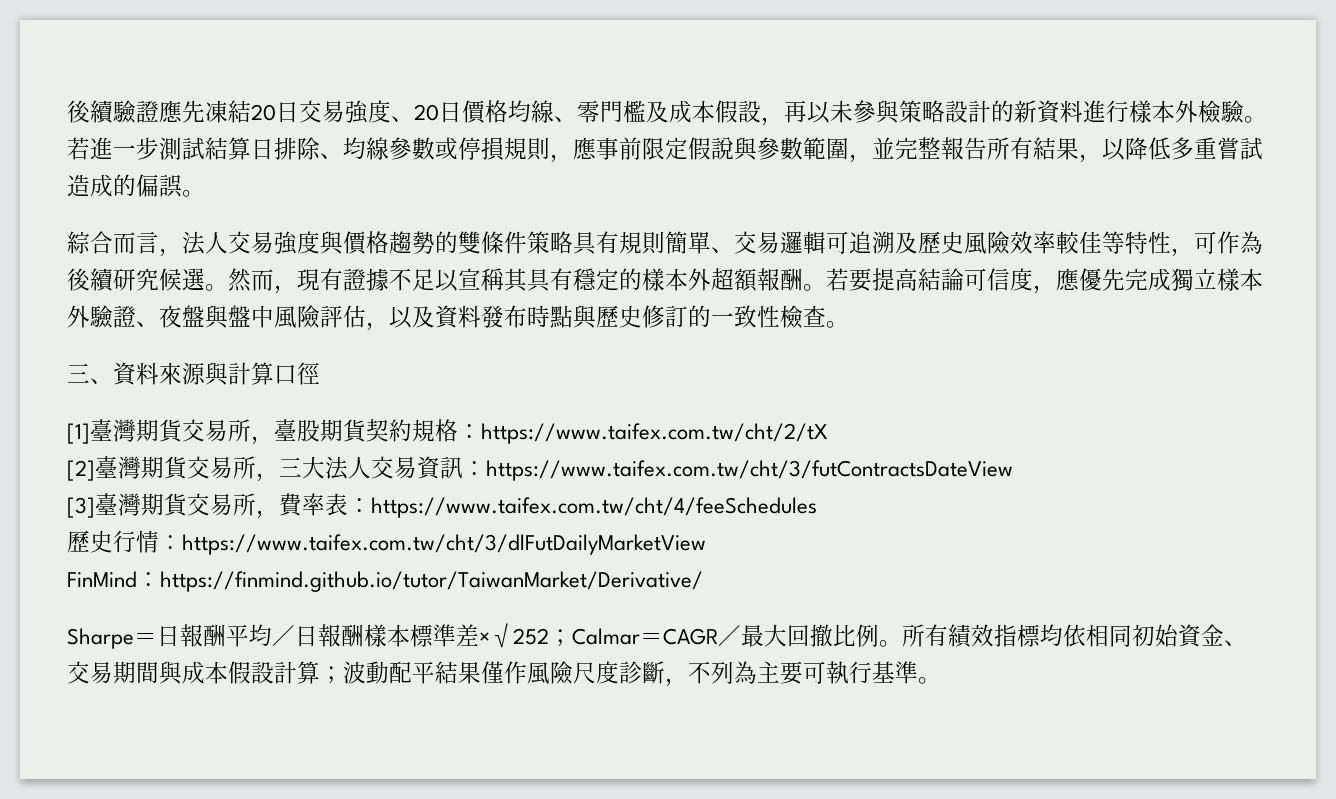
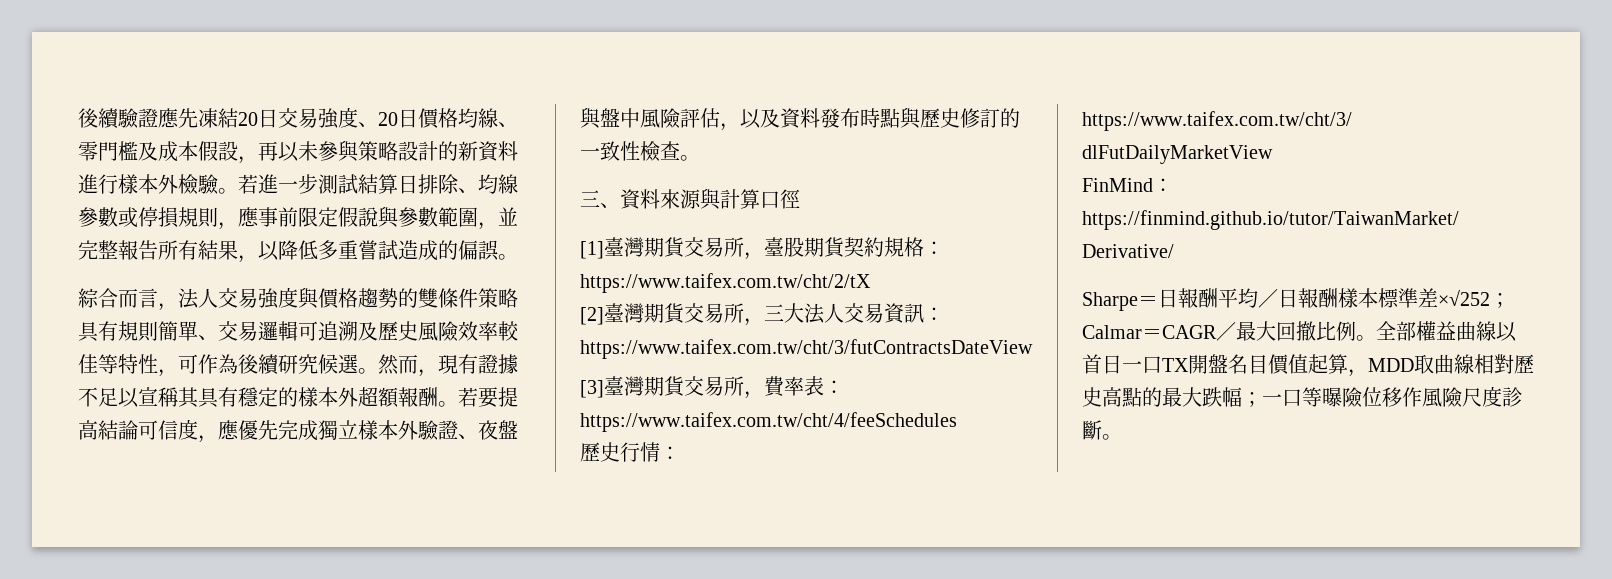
- 所有績效指標均依相同初始資金、交易期間與成本假設計算；波動配平結果僅作風險尺度診斷，不列為主要可執行基準。
+ 全部權益曲線以首日一口TX開盤名目價值起算，MDD取曲線相對歷史高點的最大跌幅；一口等曝險位移作風險尺度診斷。

